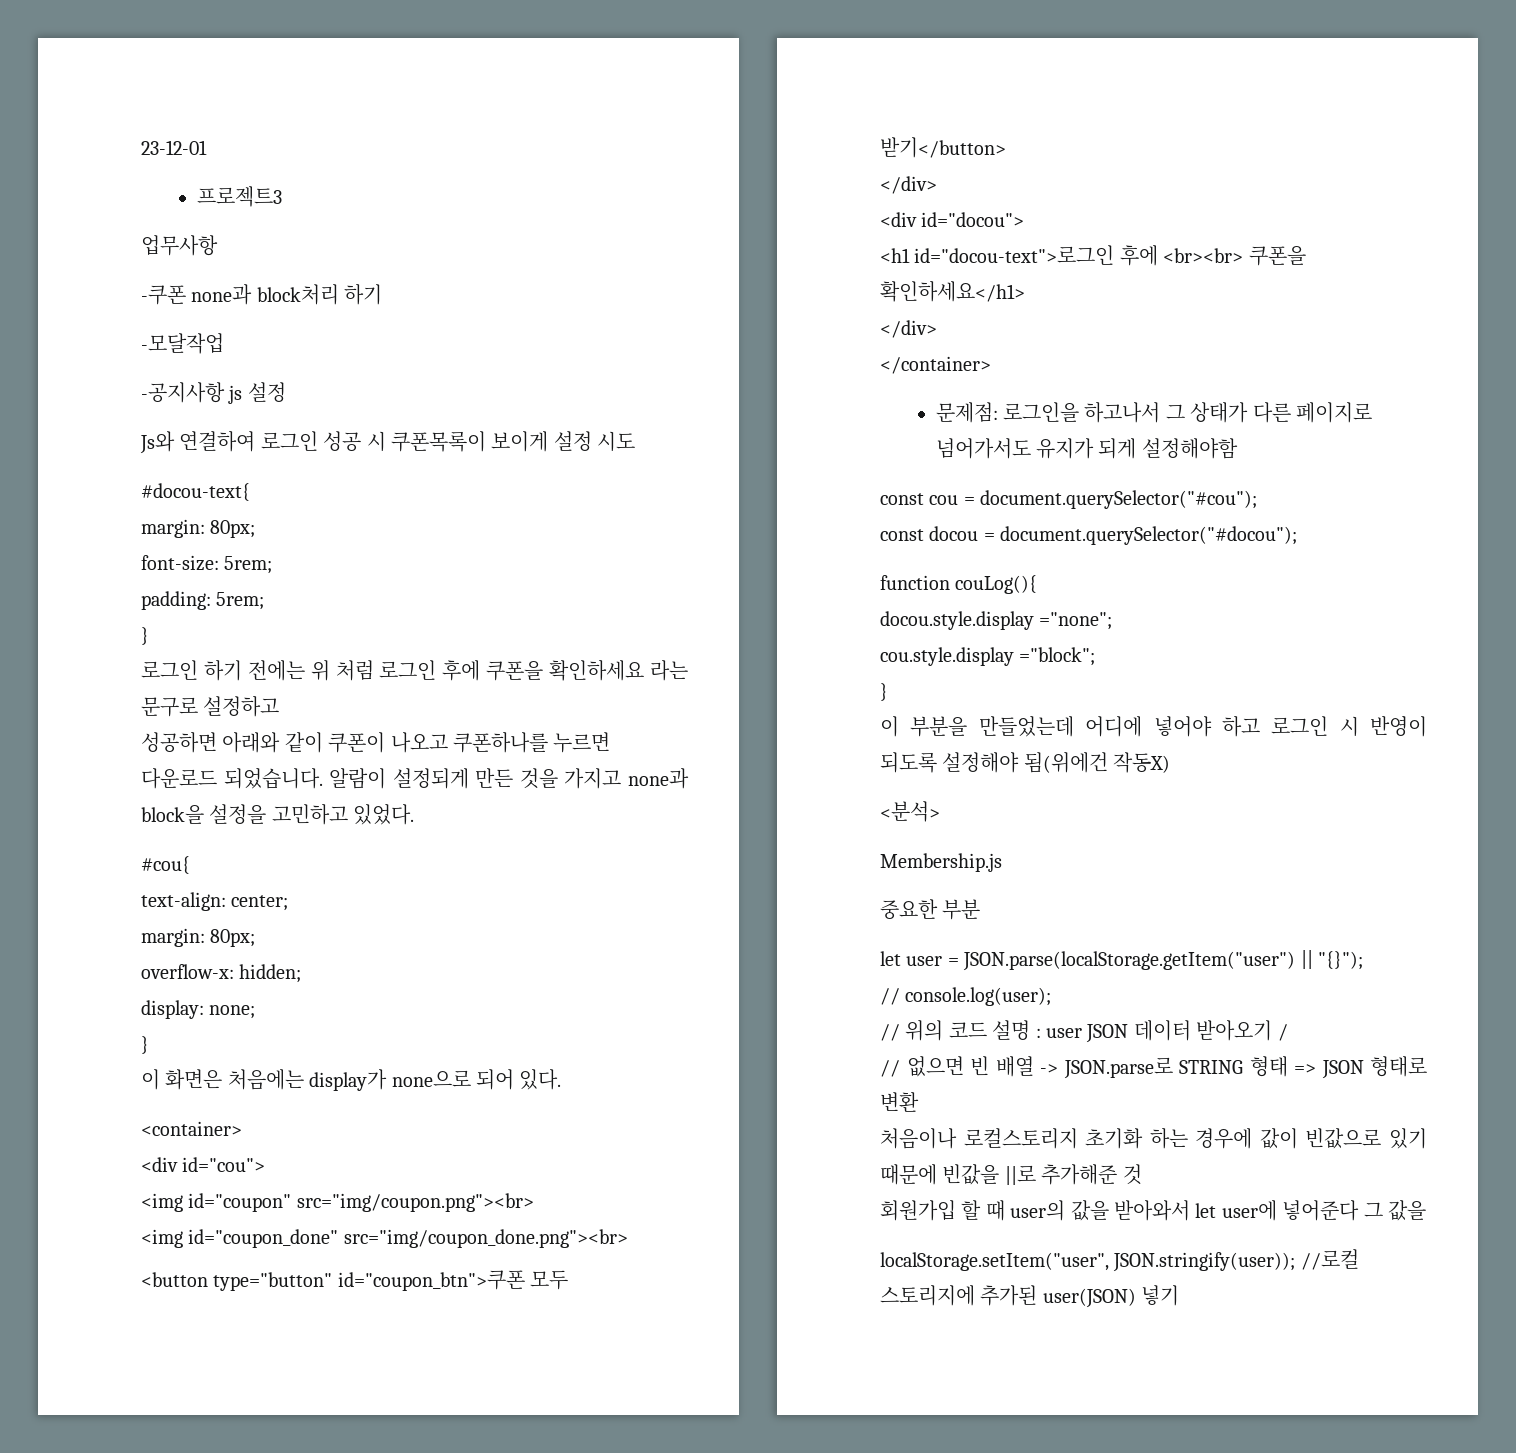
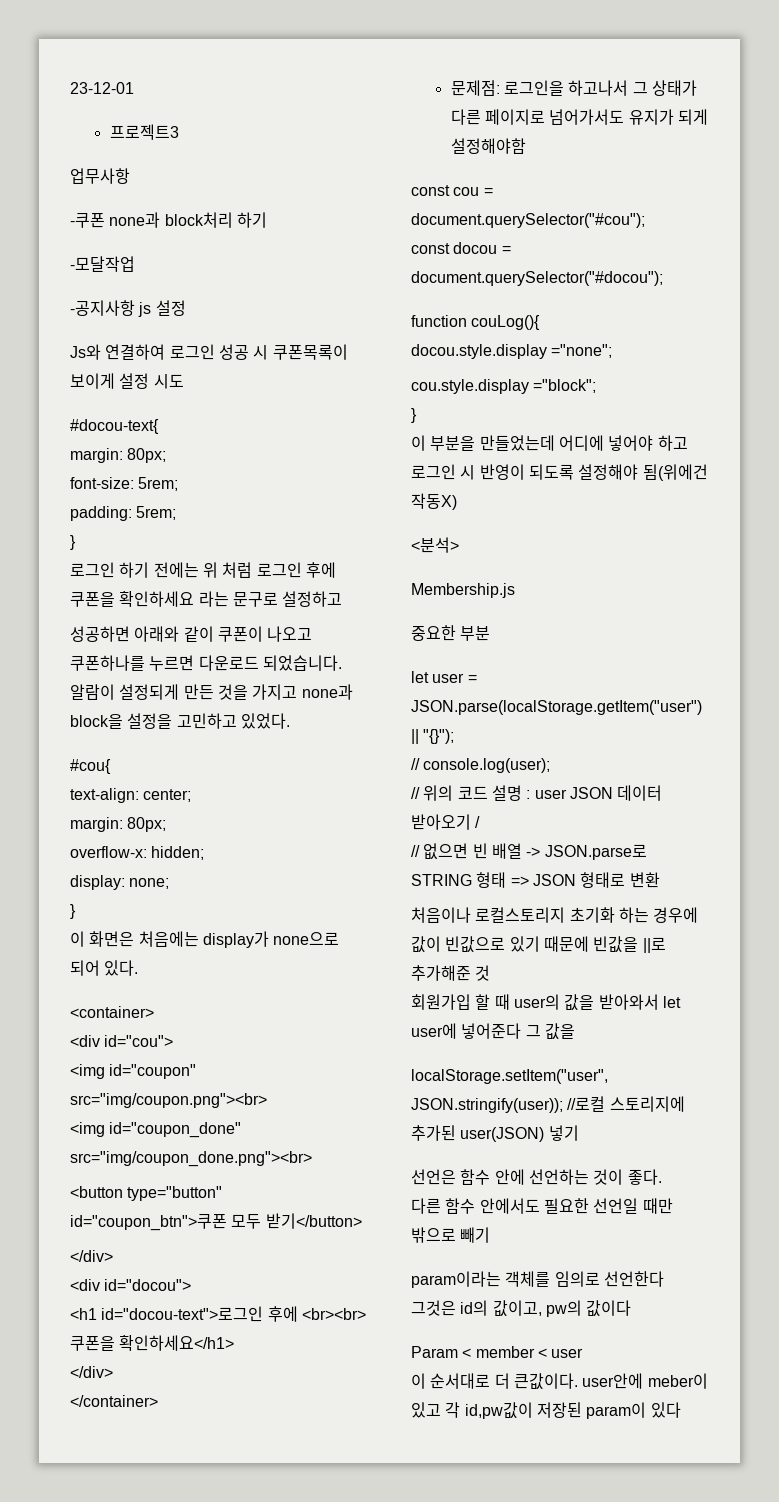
+ 선언은 함수 안에 선언하는 것이 좋다.
+ 다른 함수 안에서도 필요한 선언일 때만 밖으로 빼기
+ param이라는 객체를 임의로 선언한다 그것은 id의 값이고, pw의 값이다
+ Param < member < user
+ 이 순서대로 더 큰값이다. user안에 meber이 있고 각 id,pw값이 저장된 param이 있다

